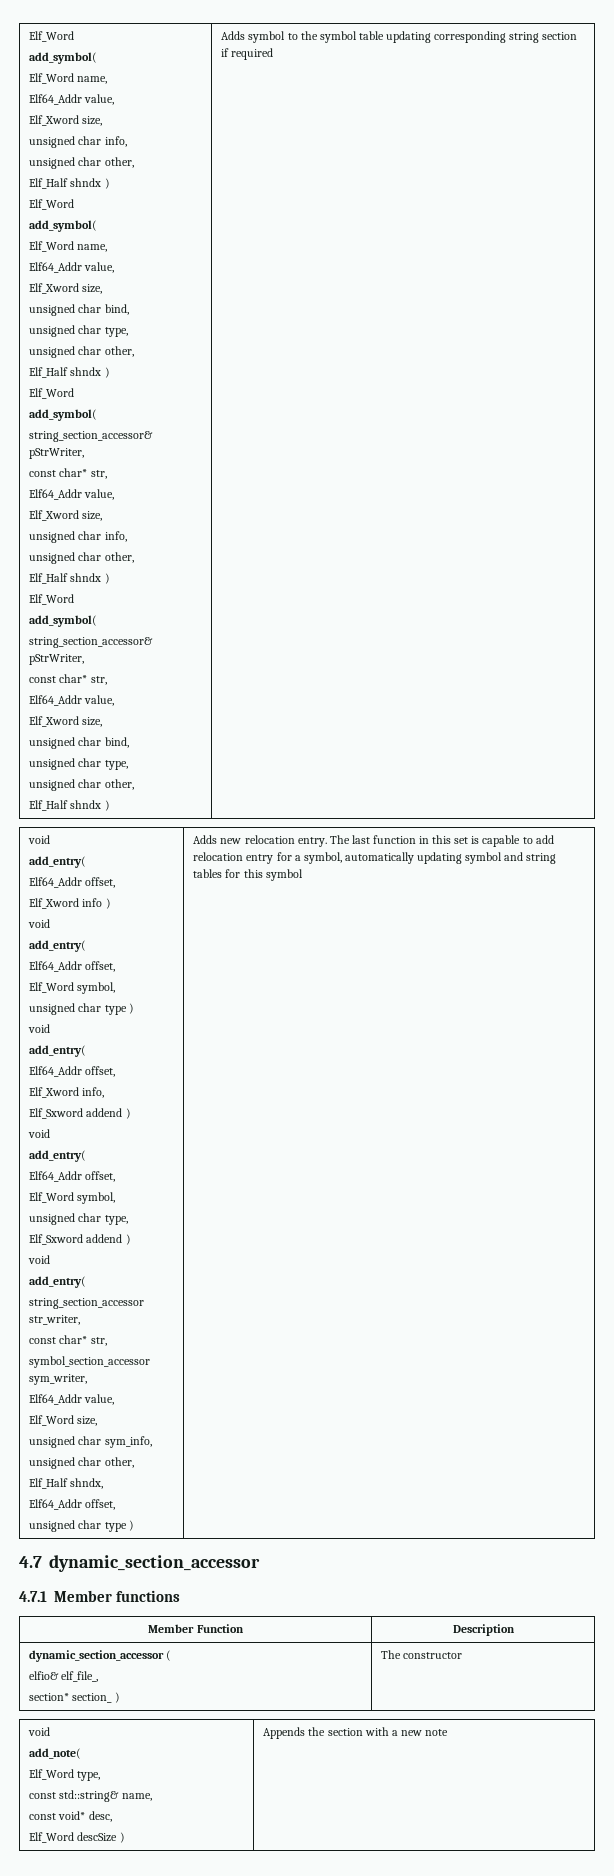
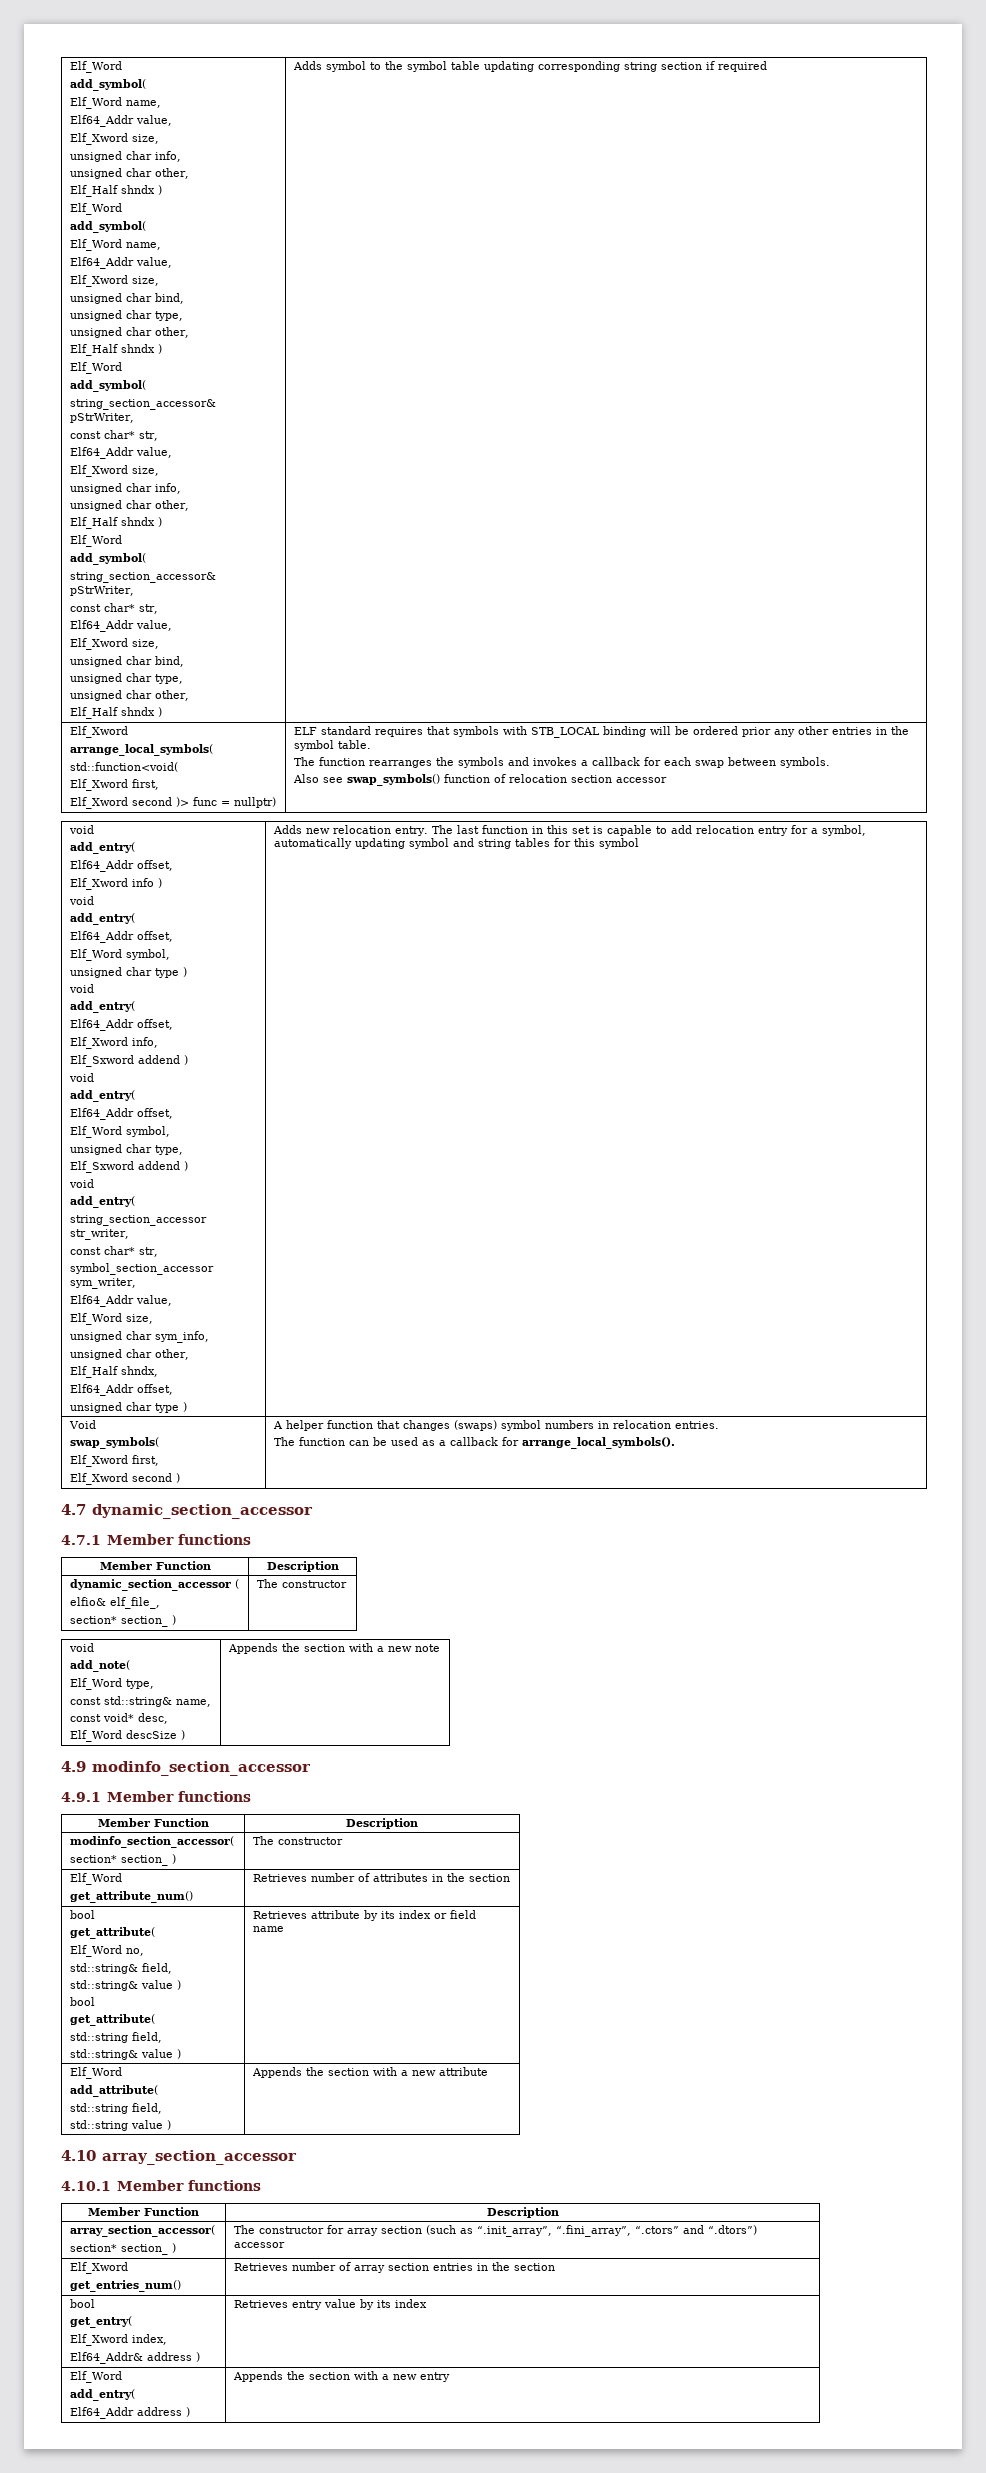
  Adds symbol to the symbol table updating corresponding string section if required
+ Elf_Xword
+ arrange_local_symbols(
+ std::function<void(
+ Elf_Xword first,
+ Elf_Xword second )> func = nullptr) | ELF standard requires that symbols with STB_LOCAL binding will be ordered prior any other entries in the symbol table.
+ The function rearranges the symbols and invokes a callback for each swap between symbols.
+ Also see swap_symbols() function of relocation section accessor
+ Void
+ swap_symbols(
+ Elf_Xword first,
+ Elf_Xword second ) | A helper function that changes (swaps) symbol numbers in relocation entries.
+ The function can be used as a callback for arrange_local_symbols().
+ 4.9 modinfo_section_accessor
+ 4.9.1 Member functions
+ Member Function | Description
+ modinfo_section_accessor(
+ section* section_ ) | The constructor
+ Elf_Word
+ get_attribute_num() | Retrieves number of attributes in the section
+ bool
+ get_attribute(
+ Elf_Word no,
+ std::string& field,
+ std::string& value )
+ bool
+ get_attribute(
+ std::string field,
+ std::string& value ) | Retrieves attribute by its index or field name
+ Elf_Word
+ add_attribute(
+ std::string field,
+ std::string value ) | Appends the section with a new attribute
+ 4.10 array_section_accessor
+ 4.10.1 Member functions
+ Member Function | Description
+ array_section_accessor(
+ section* section_ ) | The constructor for array section (such as “.init_array”, “.fini_array”, “.ctors” and “.dtors”) accessor
+ Elf_Xword
+ get_entries_num() | Retrieves number of array section entries in the section
+ bool
+ get_entry(
+ Elf_Xword index,
+ Elf64_Addr& address ) | Retrieves entry value by its index
+ Elf_Word
+ add_entry(
+ Elf64_Addr address ) | Appends the section with a new entry

